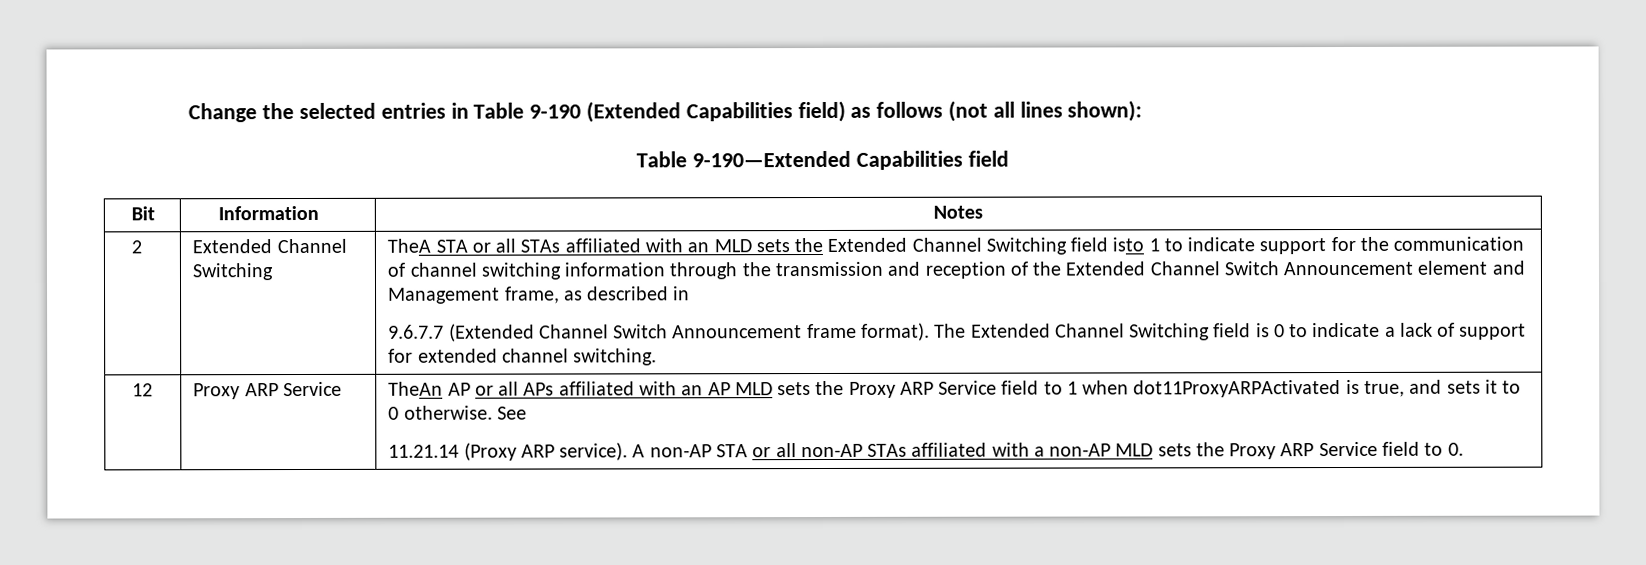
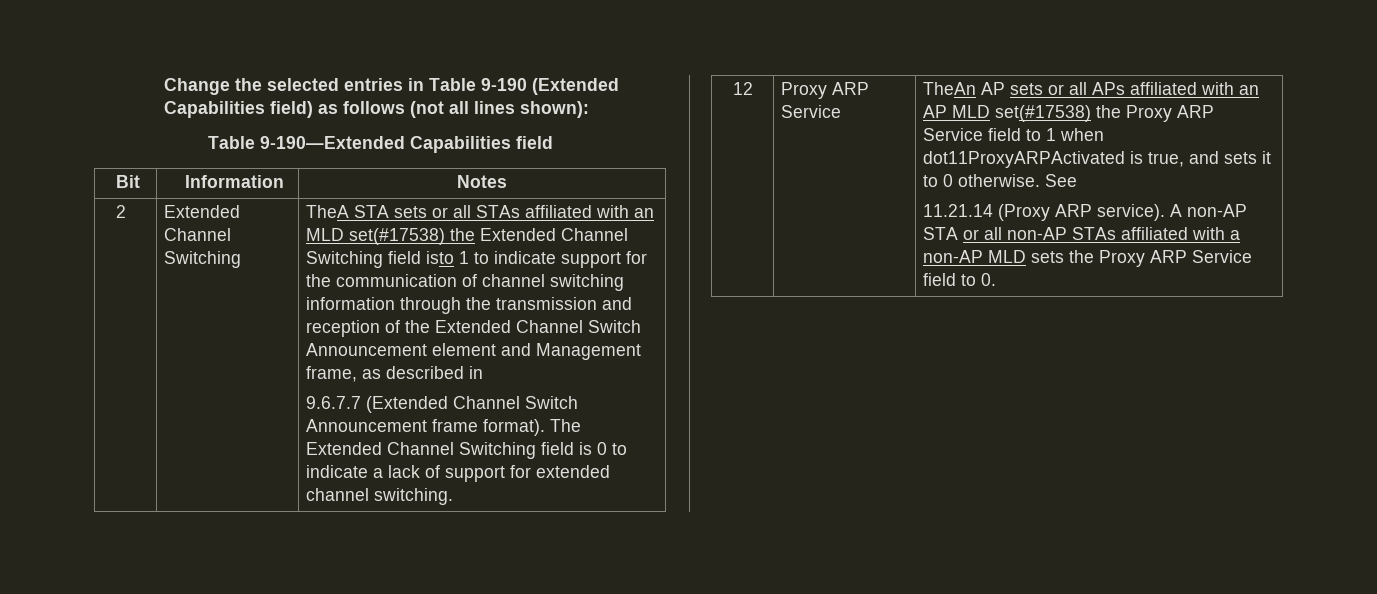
- TheA STA or all STAs affiliated with an MLD sets the Extended Channel Switching field isto 1 to indicate support for the communication of channel switching information through the transmission and reception of the Extended Channel Switch Announcement element and Management frame, as described in
+ TheA STA sets or all STAs affiliated with an MLD set(#17538) the Extended Channel Switching field isto 1 to indicate support for the communication of channel switching information through the transmission and reception of the Extended Channel Switch Announcement element and Management frame, as described in
- TheAn AP or all APs affiliated with an AP MLD sets the Proxy ARP Service field to 1 when dot11ProxyARPActivated is true, and sets it to 0 otherwise.
+ TheAn AP sets or all APs affiliated with an AP MLD set(#17538) the Proxy ARP Service field to 1 when dot11ProxyARPActivated is true, and sets it to 0 otherwise.

